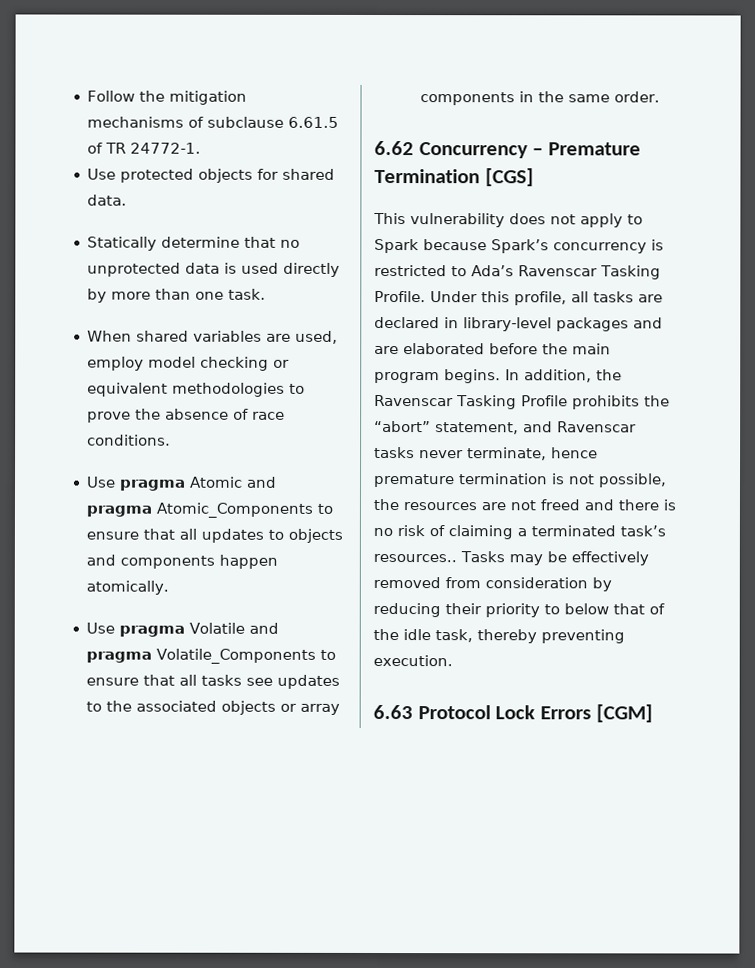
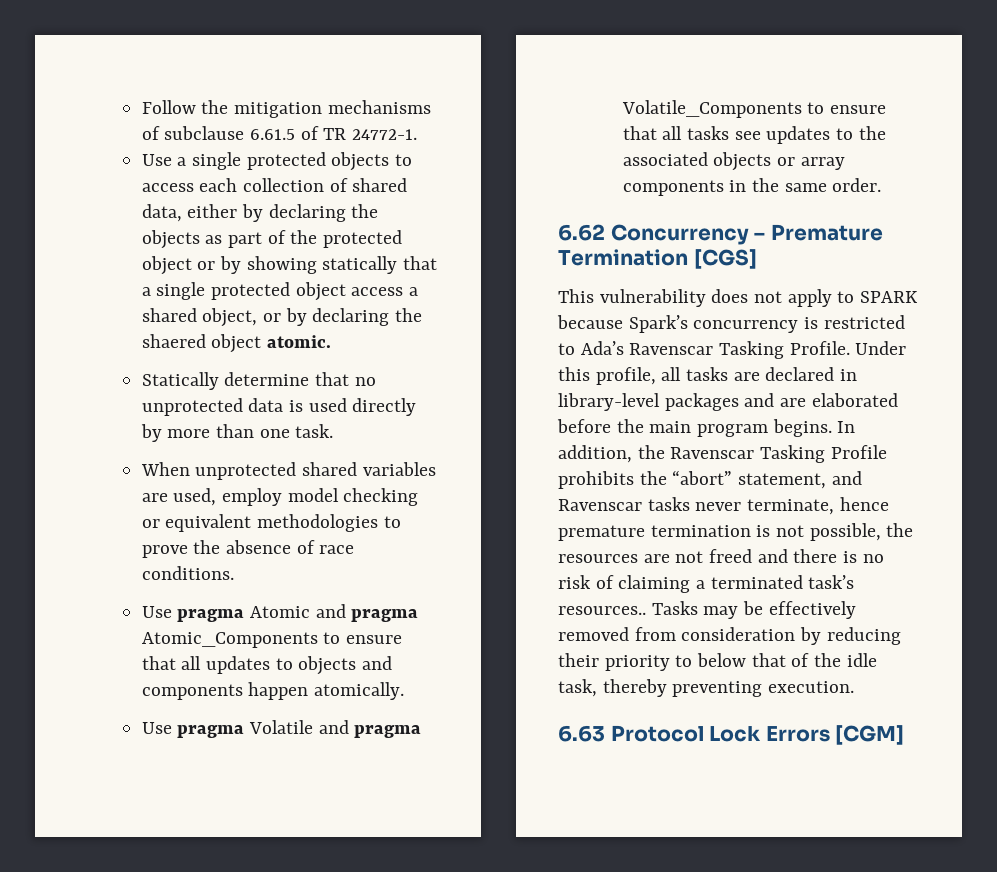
- Use protected objects for shared data.
+ Use a single protected objects to access each collection of shared data, either by declaring the objects as part of the protected object or by showing statically that a single protected object access a shared object, or by declaring the shaered object atomic.
- When shared variables are used, employ model checking or equivalent methodologies to prove the absence of race conditions.
+ When unprotected shared variables are used, employ model checking or equivalent methodologies to prove the absence of race conditions.
- This vulnerability does not apply to Spark because Spark’s concurrency is restricted to Ada’s Ravenscar Tasking Profile.
+ This vulnerability does not apply to SPARK because Spark’s concurrency is restricted to Ada’s Ravenscar Tasking Profile.

